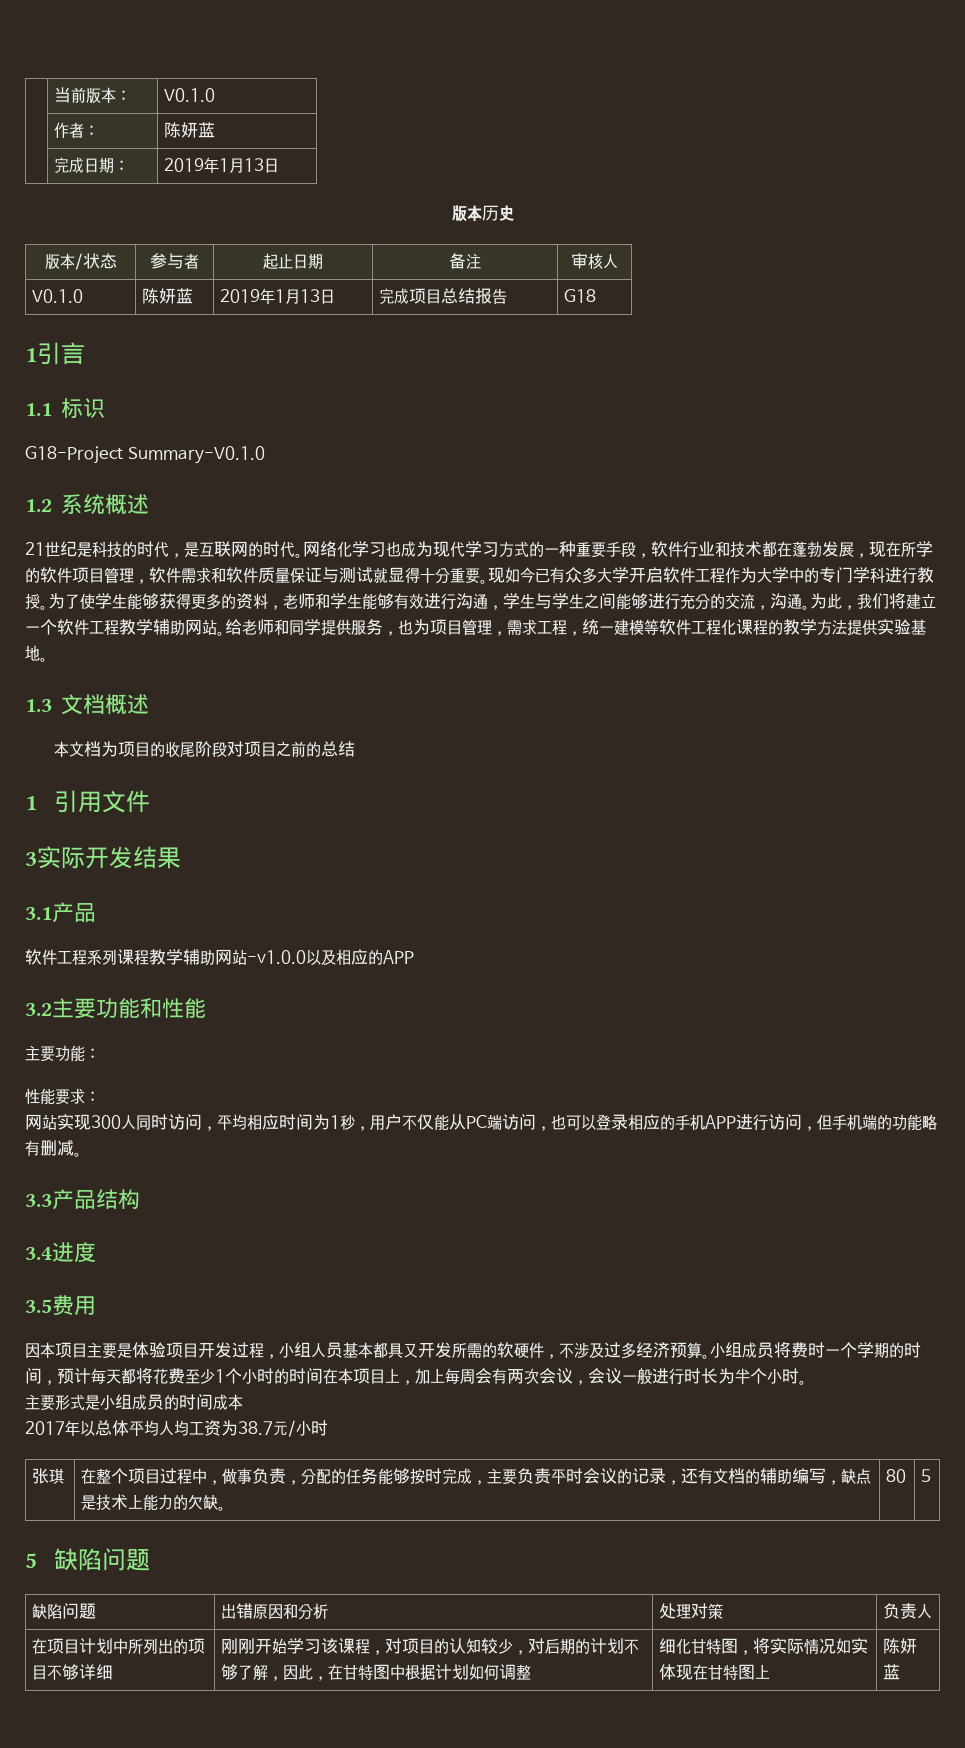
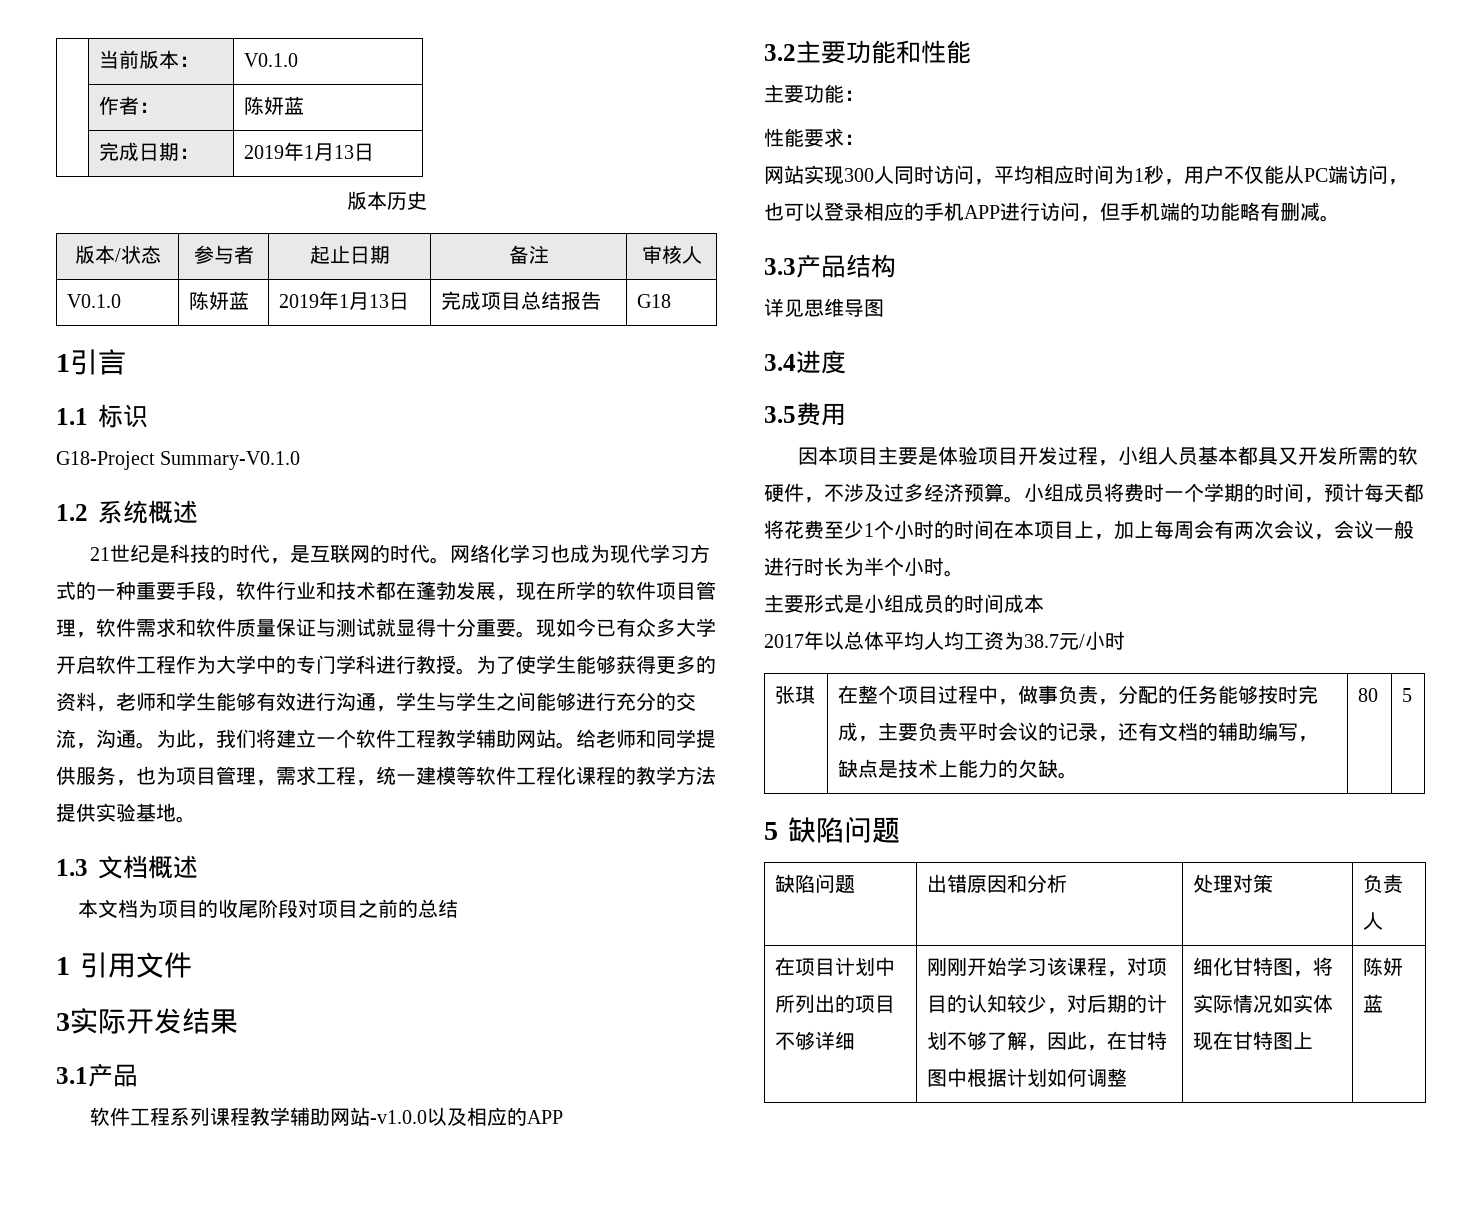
+ 详见思维导图

